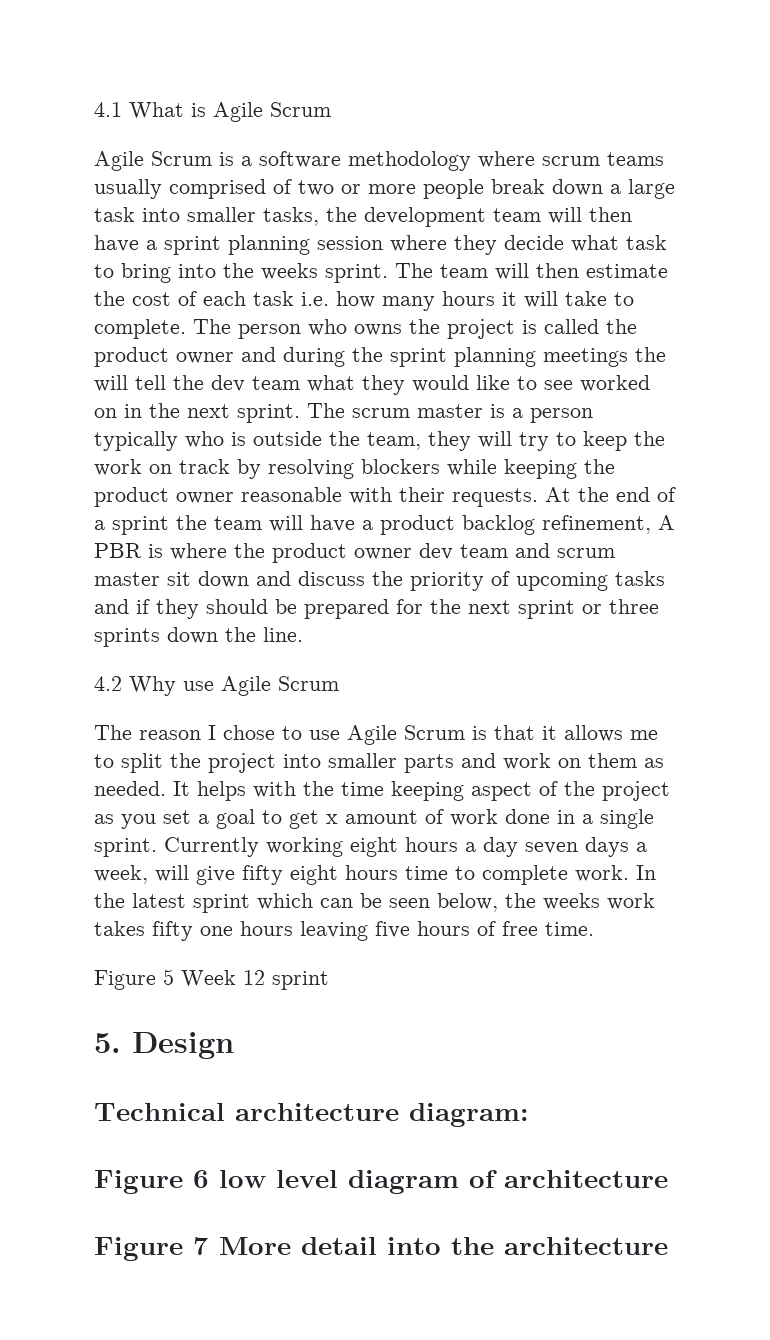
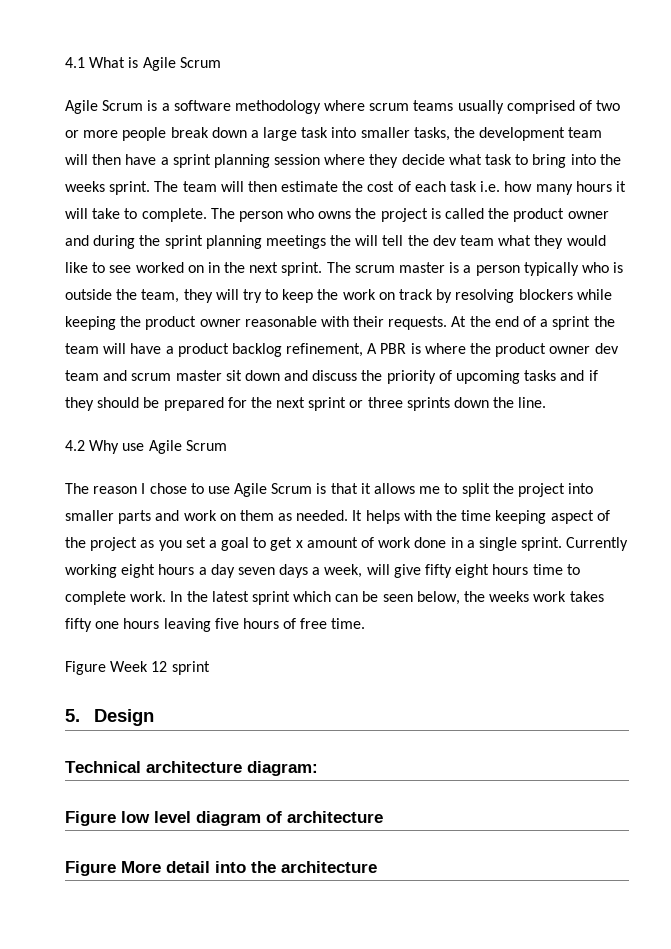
- Figure 5 Week 12 sprint
+ Figure Week 12 sprint
- Figure 6 low level diagram of architecture
+ Figure low level diagram of architecture
- Figure 7 More detail into the architecture
+ Figure More detail into the architecture

